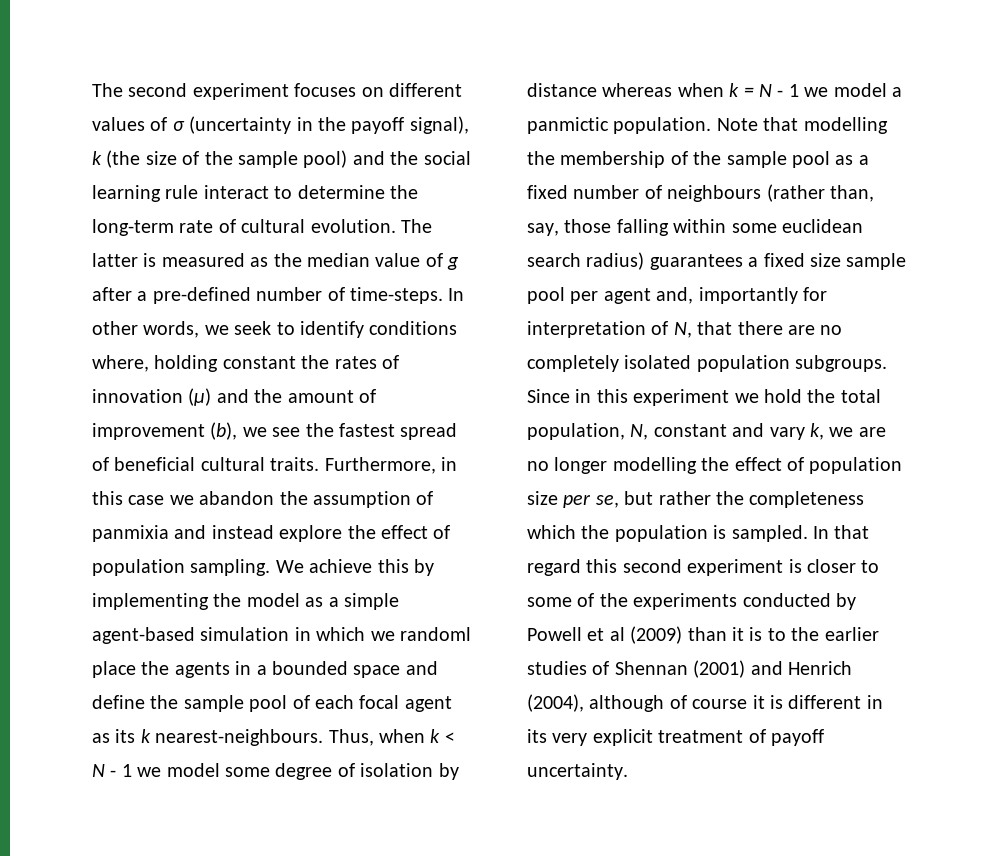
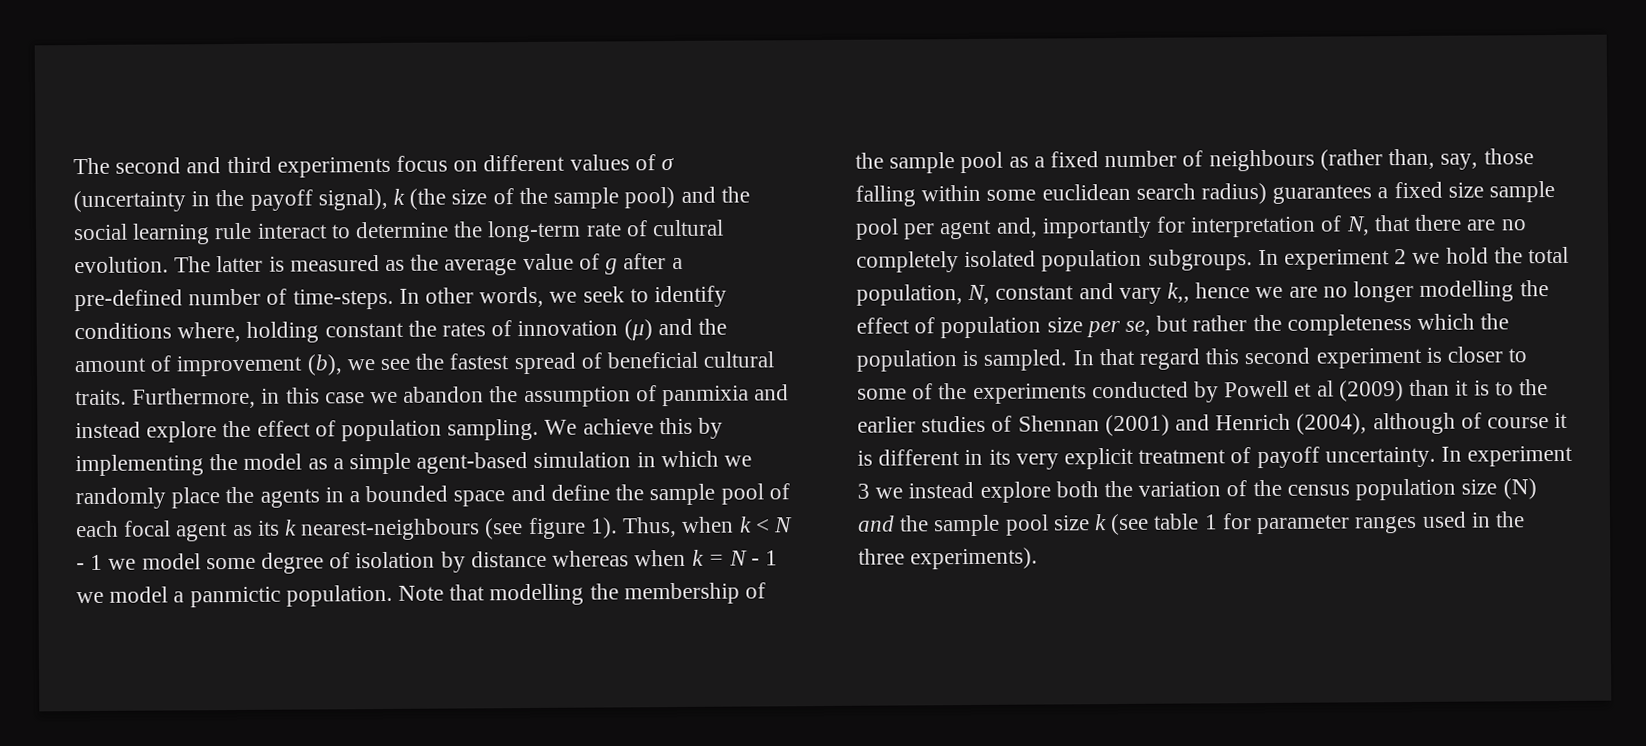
- The second experiment focuses on different values of σ (uncertainty in the payoff signal), k (the size of the sample pool) and the social learning rule interact to determine the long-term rate of cultural evolution.
+ The second and third experiments focus on different values of σ (uncertainty in the payoff signal), k (the size of the sample pool) and the social learning rule interact to determine the long-term rate of cultural evolution.
- The latter is measured as the median value of g after a pre-defined number of time-steps.
+ The latter is measured as the average value of g after a pre-defined number of time-steps.
- We achieve this by implementing the model as a simple agent-based simulation in which we randoml place the agents in a bounded space and define the sample pool of each focal agent as its k nearest-neighbours.
+ We achieve this by implementing the model as a simple agent-based simulation in which we randomly place the agents in a bounded space and define the sample pool of each focal agent as its k nearest-neighbours (see figure 1).
- Since in this experiment we hold the total population, N, constant and vary k, we are no longer modelling the effect of population size per se, but rather the completeness which the population is sampled.
+ In experiment 2 we hold the total population, N, constant and vary k,, hence we are no longer modelling the effect of population size per se, but rather the completeness which the population is sampled.
+ In experiment 3 we instead explore both the variation of the census population size (N) and the sample pool size k (see table 1 for parameter ranges used in the three experiments).

